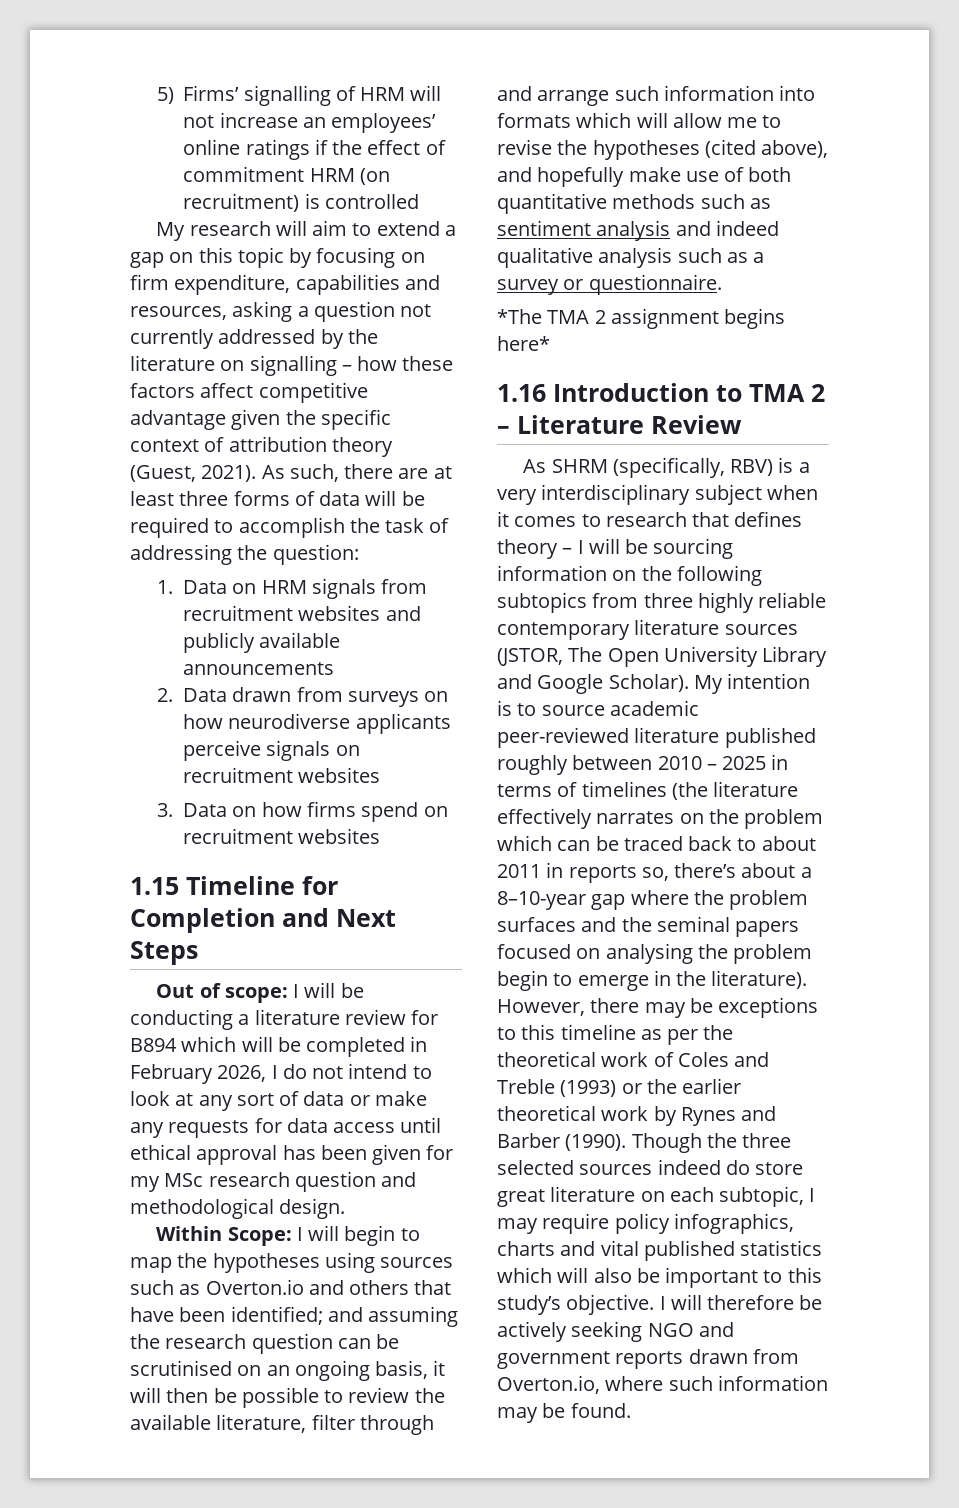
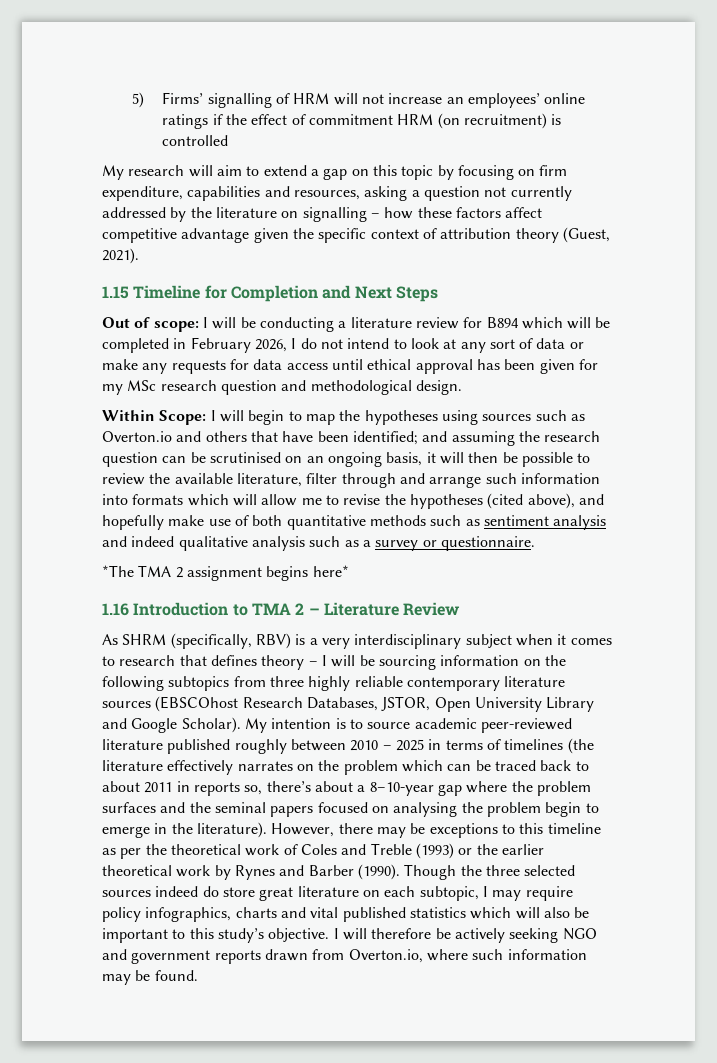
- As such, there are at least three forms of data will be required to accomplish the task of addressing the question:
- 1. Data on HRM signals from recruitment websites and publicly available announcements
- 2. Data drawn from surveys on how neurodiverse applicants perceive signals on recruitment websites
- 3. Data on how firms spend on recruitment websites
- As SHRM (specifically, RBV) is a very interdisciplinary subject when it comes to research that defines theory – I will be sourcing information on the following subtopics from three highly reliable contemporary literature sources (JSTOR, The Open University Library and Google Scholar).
+ As SHRM (specifically, RBV) is a very interdisciplinary subject when it comes to research that defines theory – I will be sourcing information on the following subtopics from three highly reliable contemporary literature sources (EBSCOhost Research Databases, JSTOR, Open University Library and Google Scholar).

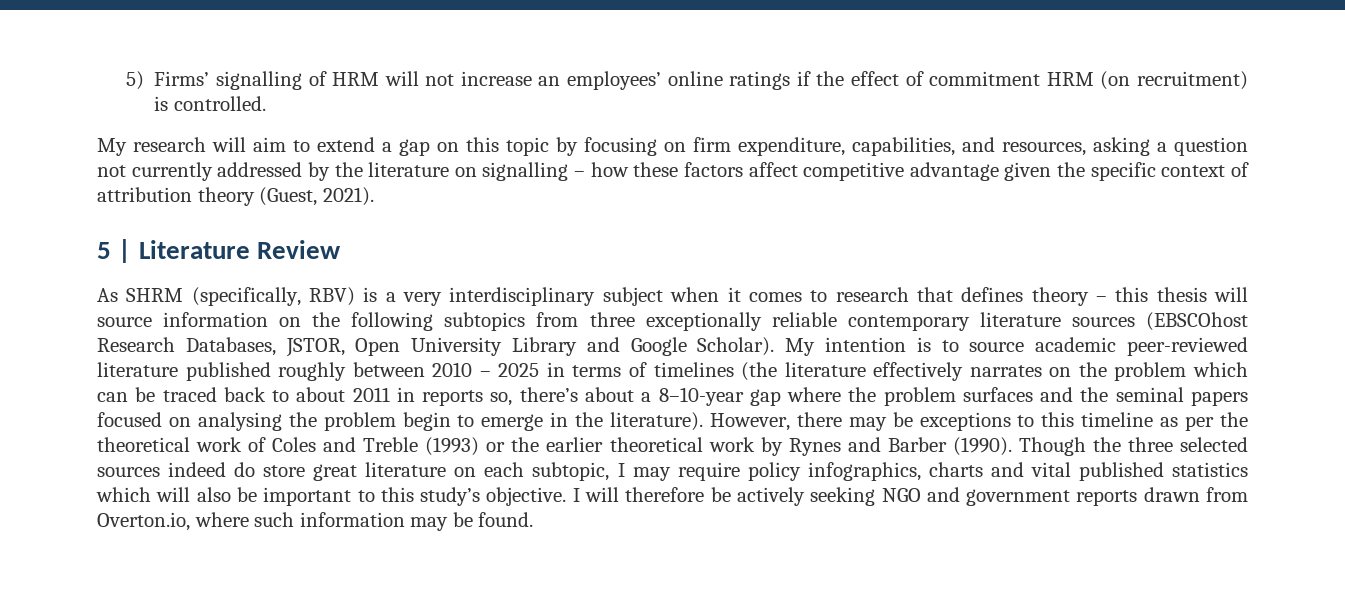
- 5) Firms’ signalling of HRM will not increase an employees’ online ratings if the effect of commitment HRM (on recruitment) is controlled
+ 5) Firms’ signalling of HRM will not increase an employees’ online ratings if the effect of commitment HRM (on recruitment) is controlled.
- My research will aim to extend a gap on this topic by focusing on firm expenditure, capabilities and resources, asking a question not currently addressed by the literature on signalling – how these factors affect competitive advantage given the specific context of attribution theory (Guest, 2021).
+ My research will aim to extend a gap on this topic by focusing on firm expenditure, capabilities, and resources, asking a question not currently addressed by the literature on signalling – how these factors affect competitive advantage given the specific context of attribution theory (Guest, 2021).
- 1.15 Timeline for Completion and Next Steps
- Out of scope: I will be conducting a literature review for B894 which will be completed in February 2026, I do not intend to look at any sort of data or make any requests for data access until ethical approval has been given for my MSc research question and methodological design.
- Within Scope: I will begin to map the hypotheses using sources such as Overton.io and others that have been identified; and assuming the research question can be scrutinised on an ongoing basis, it will then be possible to review the available literature, filter through and arrange such information into formats which will allow me to revise the hypotheses (cited above), and hopefully make use of both quantitative methods such as sentiment analysis and indeed qualitative analysis such as a survey or questionnaire.
- *The TMA 2 assignment begins here*
- 1.16 Introduction to TMA 2 – Literature Review
+ 5 | Literature Review
- As SHRM (specifically, RBV) is a very interdisciplinary subject when it comes to research that defines theory – I will be sourcing information on the following subtopics from three highly reliable contemporary literature sources (EBSCOhost Research Databases, JSTOR, Open University Library and Google Scholar).
+ As SHRM (specifically, RBV) is a very interdisciplinary subject when it comes to research that defines theory – this thesis will source information on the following subtopics from three exceptionally reliable contemporary literature sources (EBSCOhost Research Databases, JSTOR, Open University Library and Google Scholar).

